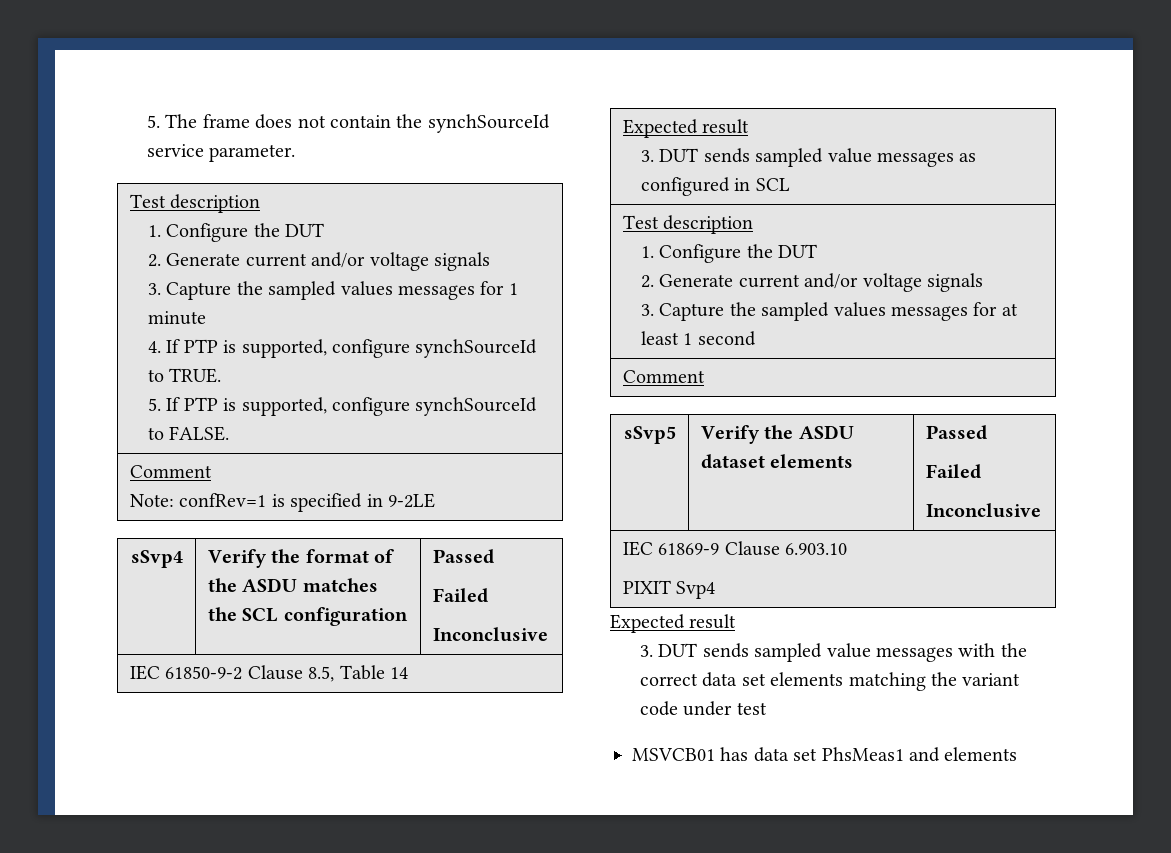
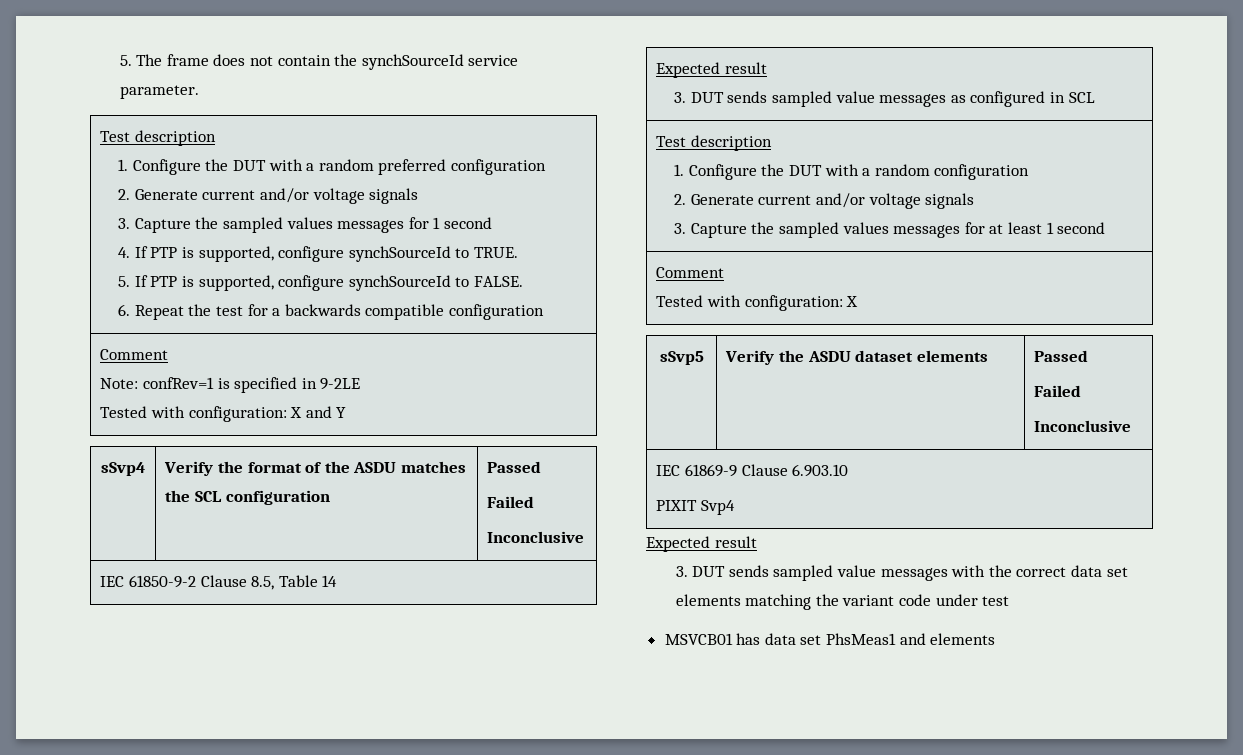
  5. The frame does not contain the synchSourceId service parameter.
  Test description
- 1. Configure the DUT
+ 1. Configure the DUT with a random preferred configuration
- 3. Capture the sampled values messages for 1 minute
+ 3. Capture the sampled values messages for 1 second
  5. If PTP is supported, configure synchSourceId to FALSE.
+ 6. Repeat the test for a backwards compatible configuration
  Comment
  Note: confRev=1 is specified in 9-2LE
+ Tested with configuration: X and Y
  IEC 61850-9-2 Clause 8.5, Table 14
  Expected result
  3. DUT sends sampled value messages as configured in SCL
  Test description
- 1. Configure the DUT
+ 1. Configure the DUT with a random configuration
  2. Generate current and/or voltage signals
  3. Capture the sampled values messages for at least 1 second
  Comment
+ Tested with configuration: X

